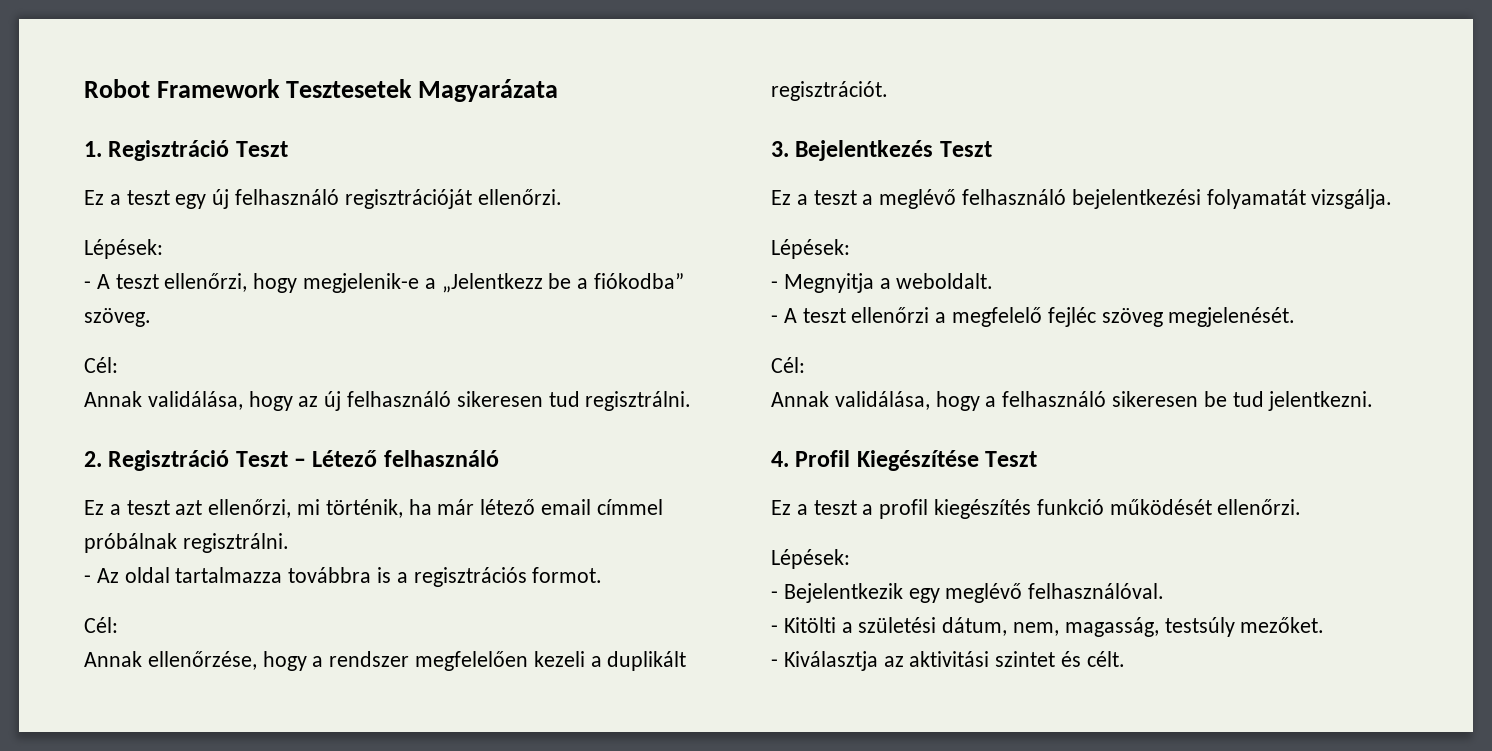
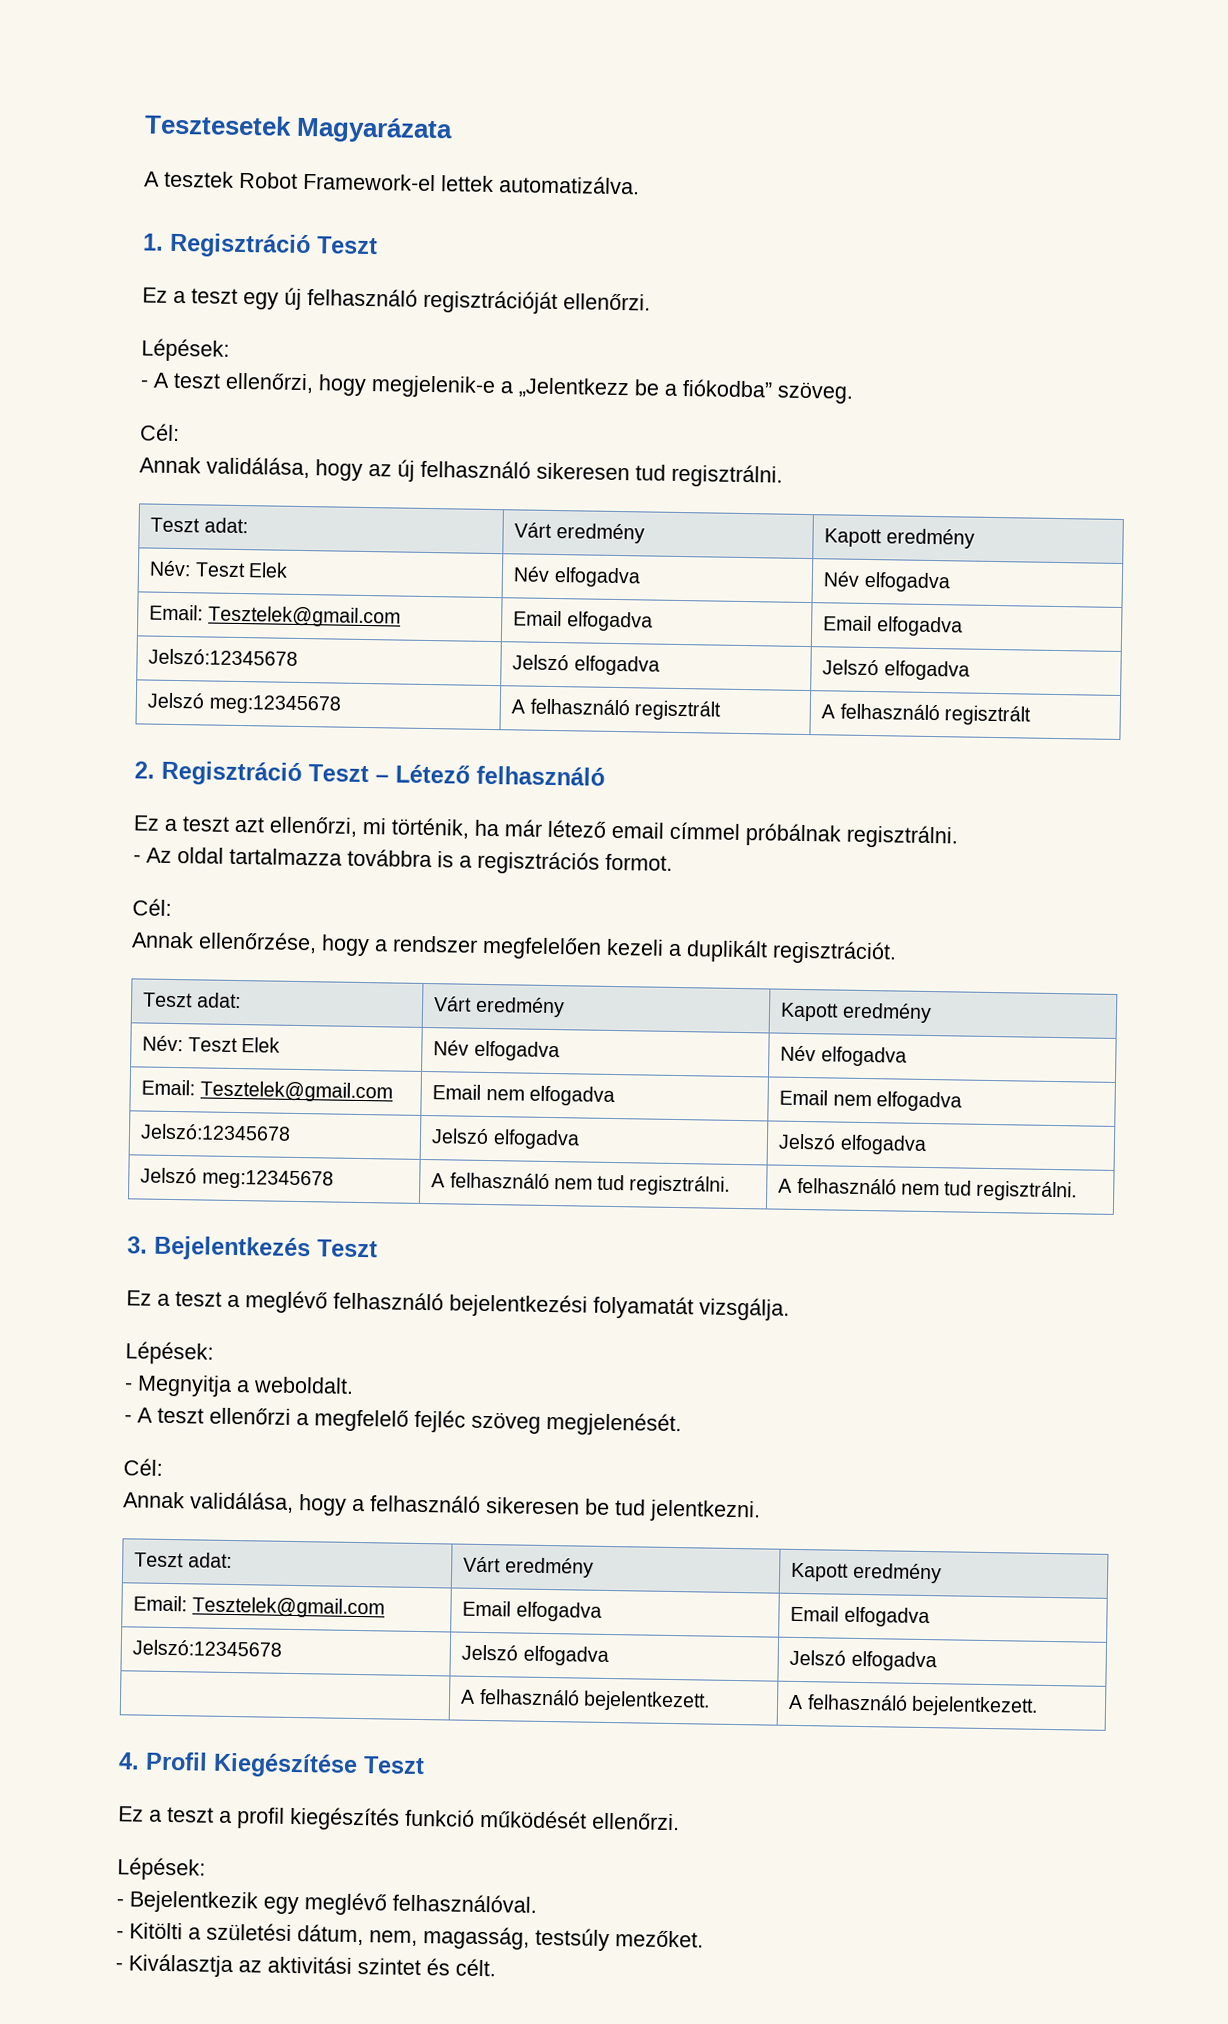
- Robot Framework Tesztesetek Magyarázata
+ Tesztesetek Magyarázata
+ A tesztek Robot Framework-el lettek automatizálva.
  Annak validálása, hogy az új felhasználó sikeresen tud regisztrálni.
+ Teszt adat: | Várt eredmény | Kapott eredmény
+ Név: Teszt Elek | Név elfogadva | Név elfogadva
+ Email: Tesztelek@gmail.com | Email elfogadva | Email elfogadva
+ Jelszó:12345678 | Jelszó elfogadva | Jelszó elfogadva
+ Jelszó meg:12345678 | A felhasználó regisztrált | A felhasználó regisztrált
  Annak ellenőrzése, hogy a rendszer megfelelően kezeli a duplikált regisztrációt.
+ Teszt adat: | Várt eredmény | Kapott eredmény
+ Név: Teszt Elek | Név elfogadva | Név elfogadva
+ Email: Tesztelek@gmail.com | Email nem elfogadva | Email nem elfogadva
+ Jelszó:12345678 | Jelszó elfogadva | Jelszó elfogadva
+ Jelszó meg:12345678 | A felhasználó nem tud regisztrálni. | A felhasználó nem tud regisztrálni.
  Annak validálása, hogy a felhasználó sikeresen be tud jelentkezni.
+ Teszt adat: | Várt eredmény | Kapott eredmény
+ Email: Tesztelek@gmail.com | Email elfogadva | Email elfogadva
+ Jelszó:12345678 | Jelszó elfogadva | Jelszó elfogadva
+ | A felhasználó bejelentkezett. | A felhasználó bejelentkezett.

